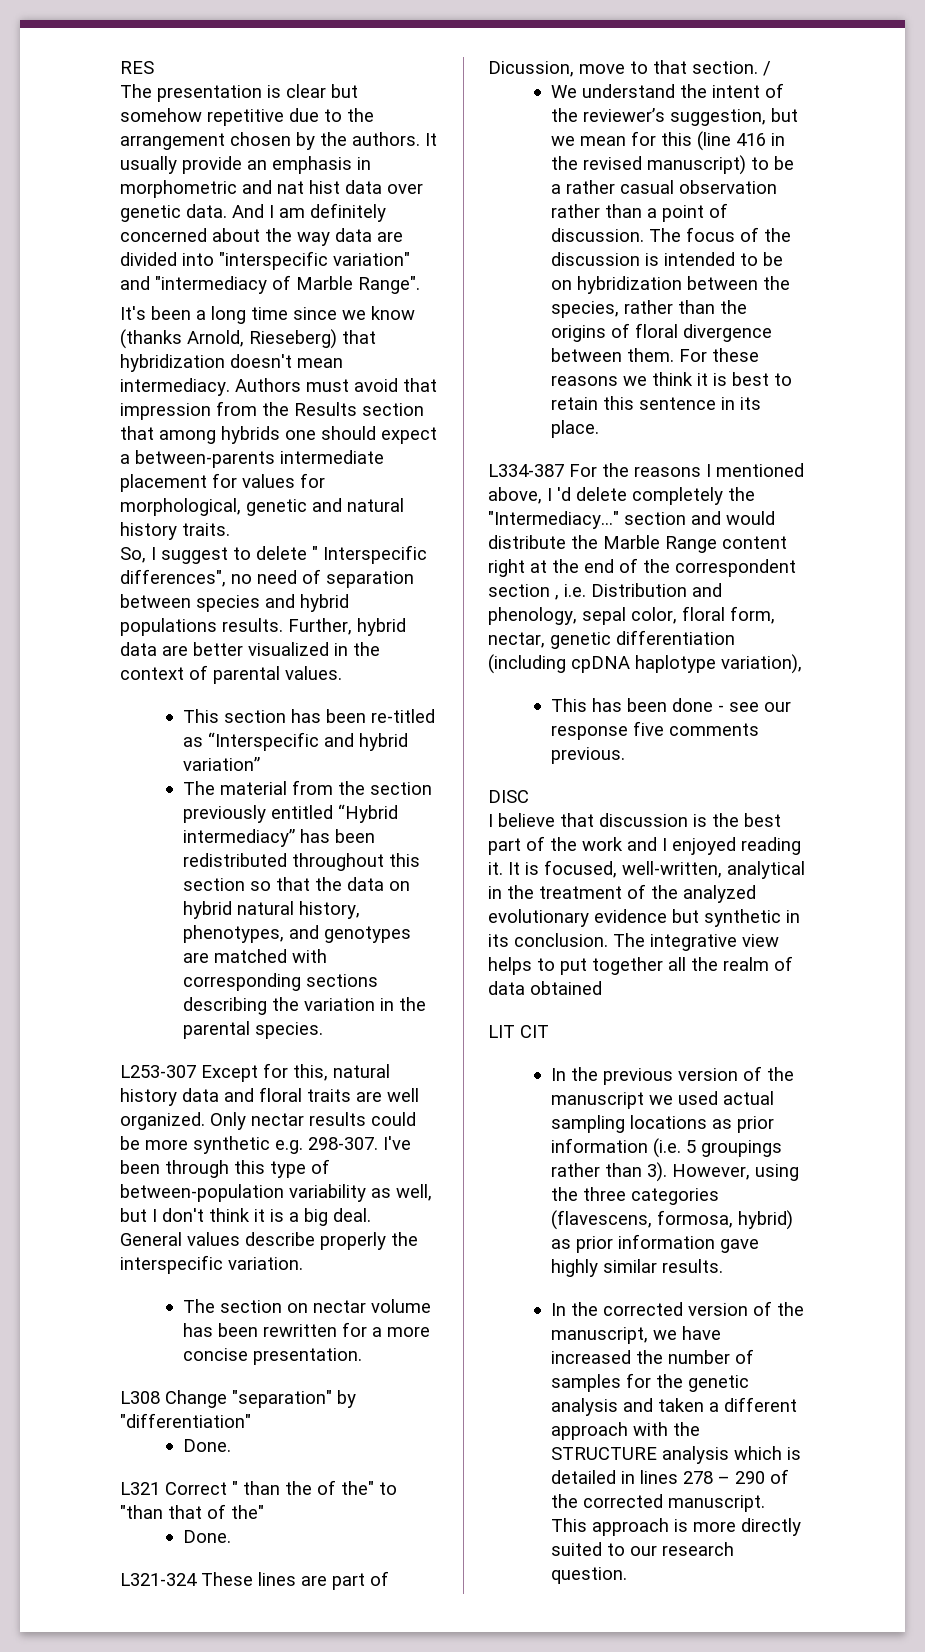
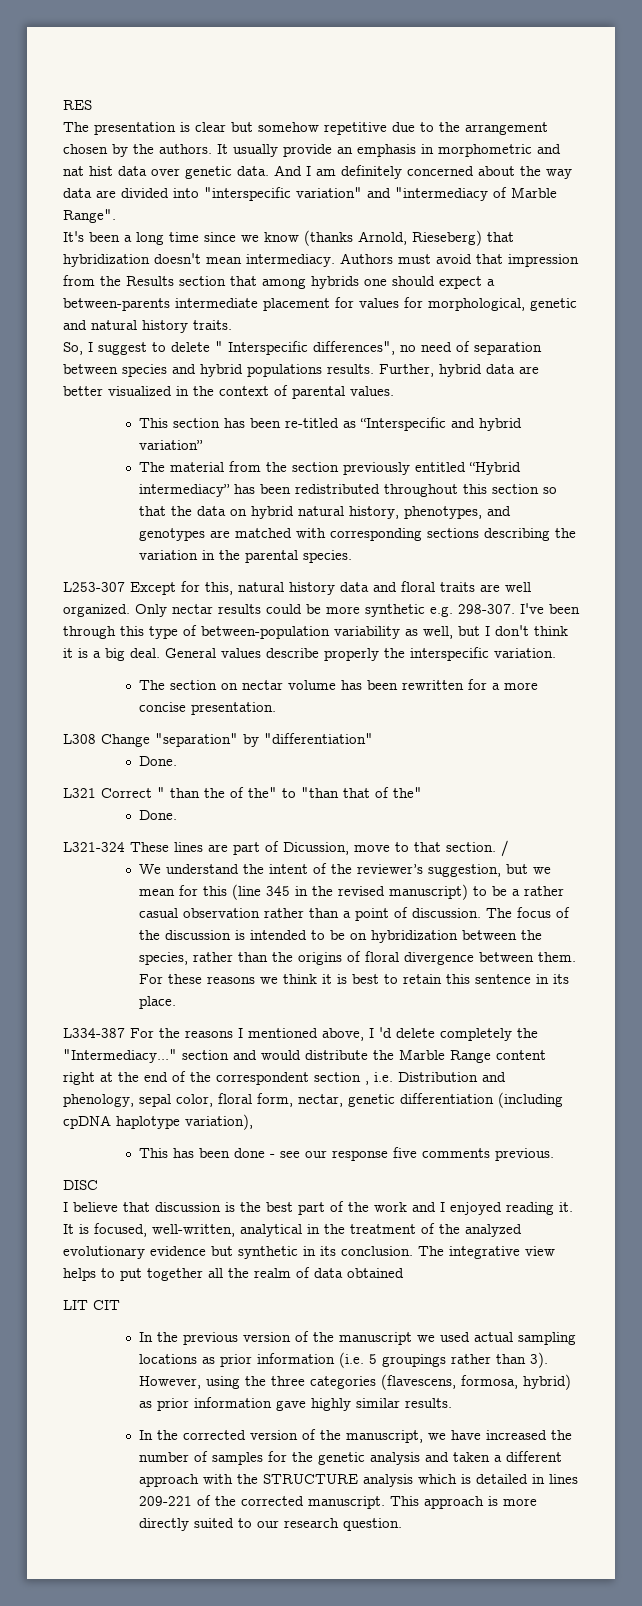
- We understand the intent of the reviewer’s suggestion, but we mean for this (line 416 in the revised manuscript) to be a rather casual observation rather than a point of discussion.
+ We understand the intent of the reviewer’s suggestion, but we mean for this (line 345 in the revised manuscript) to be a rather casual observation rather than a point of discussion.
- In the corrected version of the manuscript, we have increased the number of samples for the genetic analysis and taken a different approach with the STRUCTURE analysis which is detailed in lines 278 – 290 of the corrected manuscript.
+ In the corrected version of the manuscript, we have increased the number of samples for the genetic analysis and taken a different approach with the STRUCTURE analysis which is detailed in lines 209-221 of the corrected manuscript.

